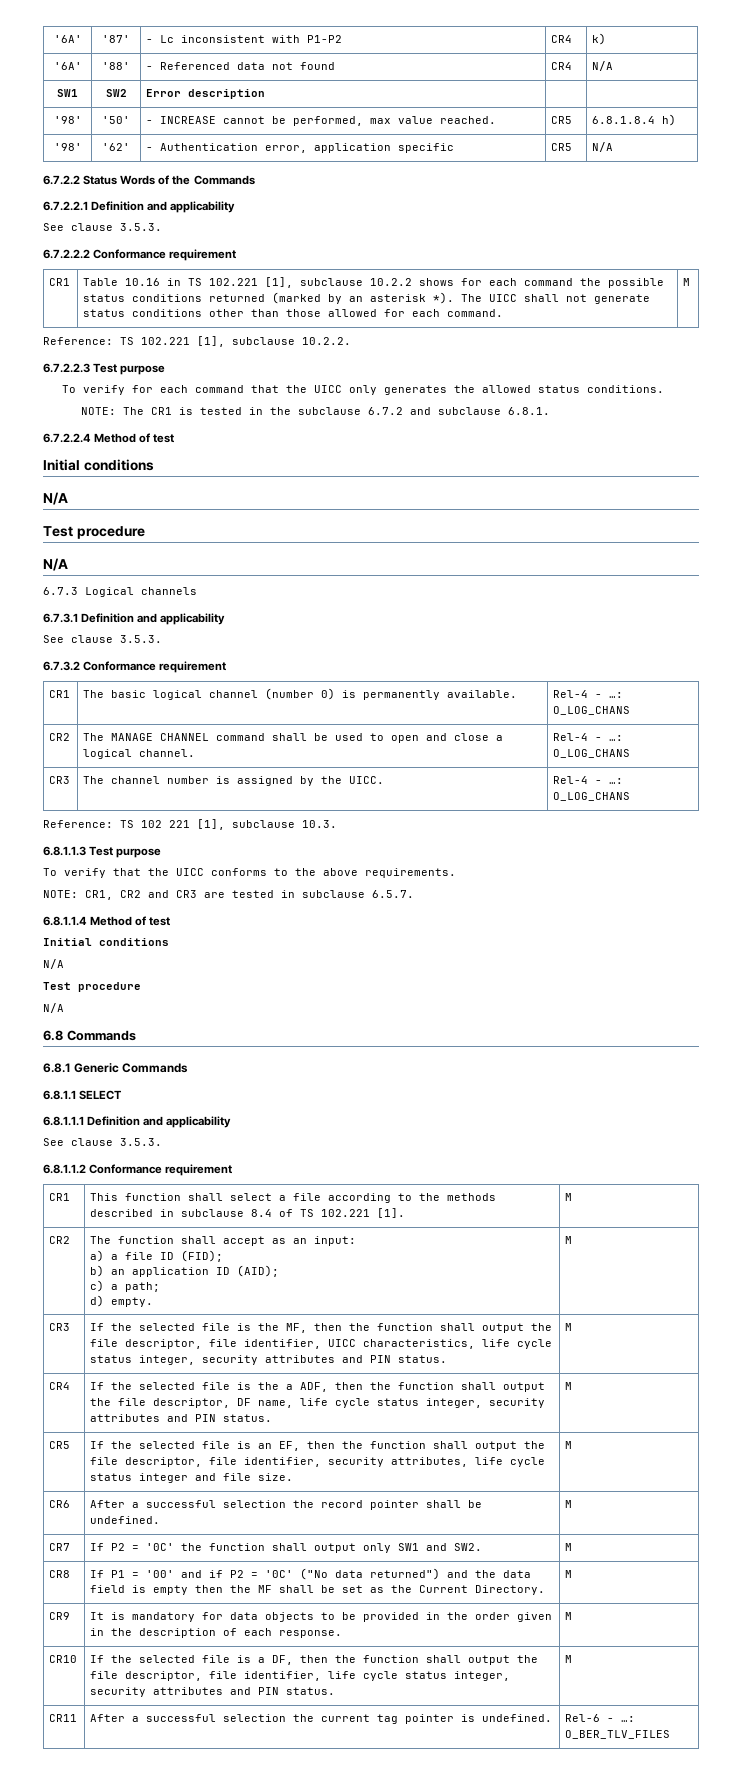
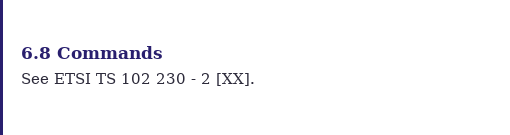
- '6A' | '87' | - Lc inconsistent with P1-P2 | CR4 | k)
- '6A' | '88' | - Referenced data not found | CR4 | N/A
- SW1 | SW2 | Error description | |
- '98' | '50' | - INCREASE cannot be performed, max value reached. | CR5 | 6.8.1.8.4 h)
- '98' | '62' | - Authentication error, application specific | CR5 | N/A
- 6.7.2.2 Status Words of the Commands
- 6.7.2.2.1 Definition and applicability
- See clause 3.5.3.
- 6.7.2.2.2 Conformance requirement
- CR1 | Table 10.16 in TS 102.221 [1], subclause 10.2.2 shows for each command the possible status conditions returned (marked by an asterisk *). The UICC shall not generate status conditions other than those allowed for each command. | M
- Reference: TS 102.221 [1], subclause 10.2.2.
- 6.7.2.2.3 Test purpose
- To verify for each command that the UICC only generates the allowed status conditions.
- NOTE: The CR1 is tested in the subclause 6.7.2 and subclause 6.8.1.
- 6.7.2.2.4 Method of test
- Initial conditions
- N/A
- Test procedure
- N/A
- 6.7.3 Logical channels
- 6.7.3.1 Definition and applicability
- See clause 3.5.3.
- 6.7.3.2 Conformance requirement
- CR1 | The basic logical channel (number 0) is permanently available. | Rel-4 - …: O_LOG_CHANS
- CR2 | The MANAGE CHANNEL command shall be used to open and close a logical channel. | Rel-4 - …: O_LOG_CHANS
- CR3 | The channel number is assigned by the UICC. | Rel-4 - …: O_LOG_CHANS
- Reference: TS 102 221 [1], subclause 10.3.
- 6.8.1.1.3 Test purpose
- To verify that the UICC conforms to the above requirements.
- NOTE: CR1, CR2 and CR3 are tested in subclause 6.5.7.
- 6.8.1.1.4 Method of test
- Initial conditions
- N/A
- Test procedure
- N/A
  6.8 Commands
- 6.8.1 Generic Commands
- 6.8.1.1 SELECT
- 6.8.1.1.1 Definition and applicability
- See clause 3.5.3.
- 6.8.1.1.2 Conformance requirement
- CR1 | This function shall select a file according to the methods described in subclause 8.4 of TS 102.221 [1]. | M
- CR2 | The function shall accept as an input:
- a) a file ID (FID);
- b) an application ID (AID);
- c) a path;
- d) empty. | M
- CR3 | If the selected file is the MF, then the function shall output the file descriptor, file identifier, UICC characteristics, life cycle status integer, security attributes and PIN status. | M
- CR4 | If the selected file is the a ADF, then the function shall output the file descriptor, DF name, life cycle status integer, security attributes and PIN status. | M
- CR5 | If the selected file is an EF, then the function shall output the file descriptor, file identifier, security attributes, life cycle status integer and file size. | M
- CR6 | After a successful selection the record pointer shall be undefined. | M
- CR7 | If P2 = '0C' the function shall output only SW1 and SW2. | M
- CR8 | If P1 = '00' and if P2 = '0C' ("No data returned") and the data field is empty then the MF shall be set as the Current Directory. | M
- CR9 | It is mandatory for data objects to be provided in the order given in the description of each response. | M
- CR10 | If the selected file is a DF, then the function shall output the file descriptor, file identifier, life cycle status integer, security attributes and PIN status. | M
- CR11 | After a successful selection the current tag pointer is undefined. | Rel-6 - …: O_BER_TLV_FILES
+ See ETSI TS 102 230 - 2 [XX].

